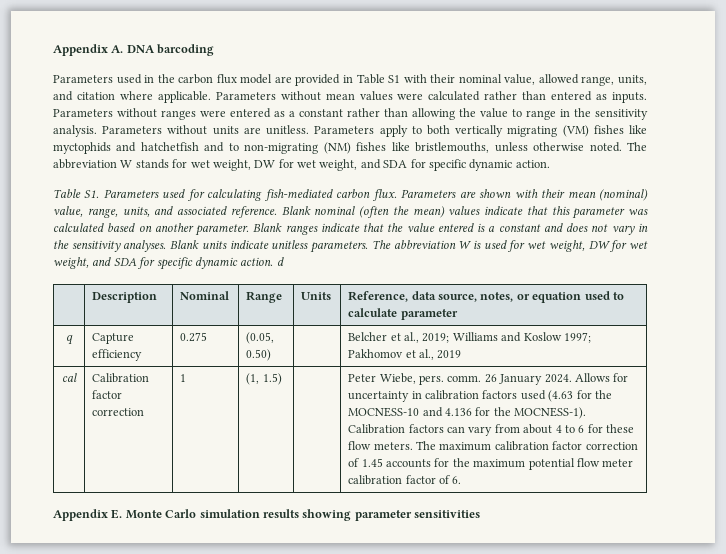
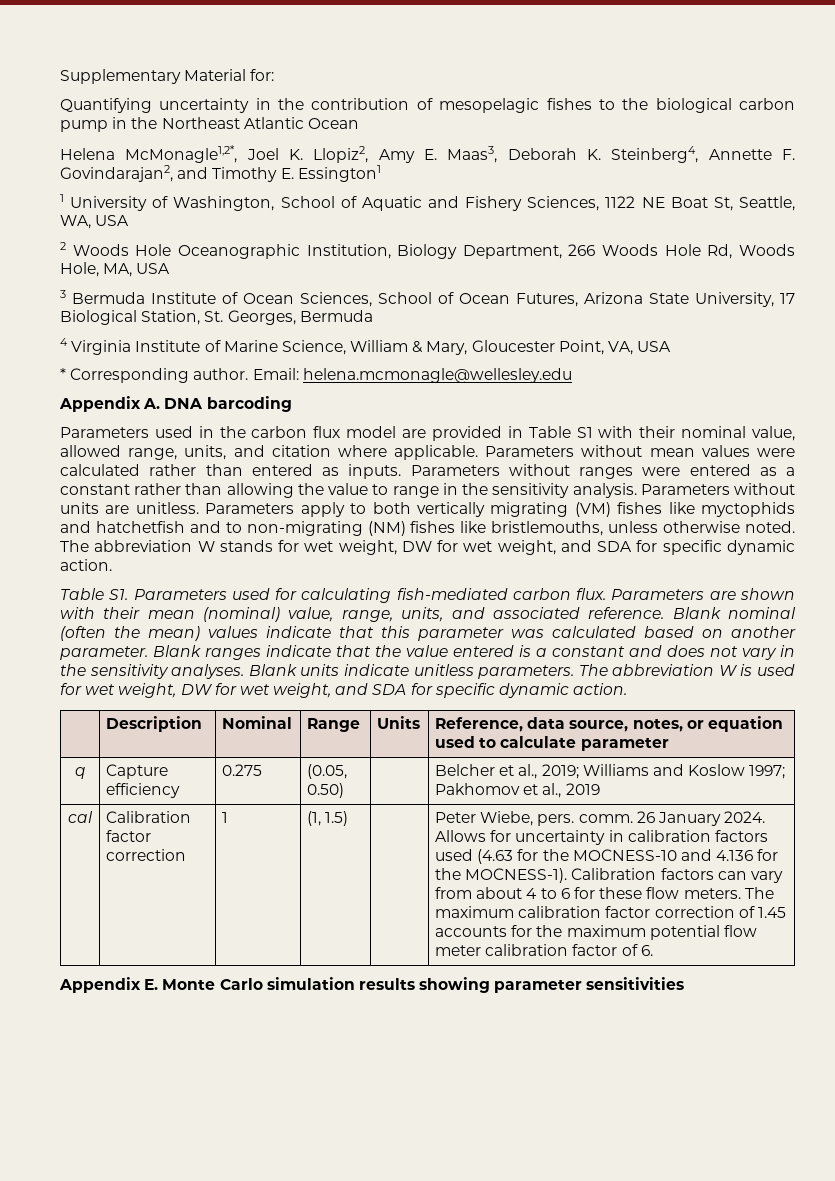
+ Supplementary Material for:
+ Quantifying uncertainty in the contribution of mesopelagic fishes to the biological carbon pump in the Northeast Atlantic Ocean
+ Helena McMonagle1,2*, Joel K. Llopiz2, Amy E. Maas3, Deborah K. Steinberg4, Annette F. Govindarajan2, and Timothy E. Essington1
+ 1 University of Washington, School of Aquatic and Fishery Sciences, 1122 NE Boat St, Seattle, WA, USA
+ 2 Woods Hole Oceanographic Institution, Biology Department, 266 Woods Hole Rd, Woods Hole, MA, USA
+ 3 Bermuda Institute of Ocean Sciences, School of Ocean Futures, Arizona State University, 17 Biological Station, St. Georges, Bermuda
+ 4 Virginia Institute of Marine Science, William & Mary, Gloucester Point, VA, USA
+ * Corresponding author. Email: helena.mcmonagle@wellesley.edu
- The abbreviation W is used for wet weight, DW for wet weight, and SDA for specific dynamic action. d
+ The abbreviation W is used for wet weight, DW for wet weight, and SDA for specific dynamic action.

